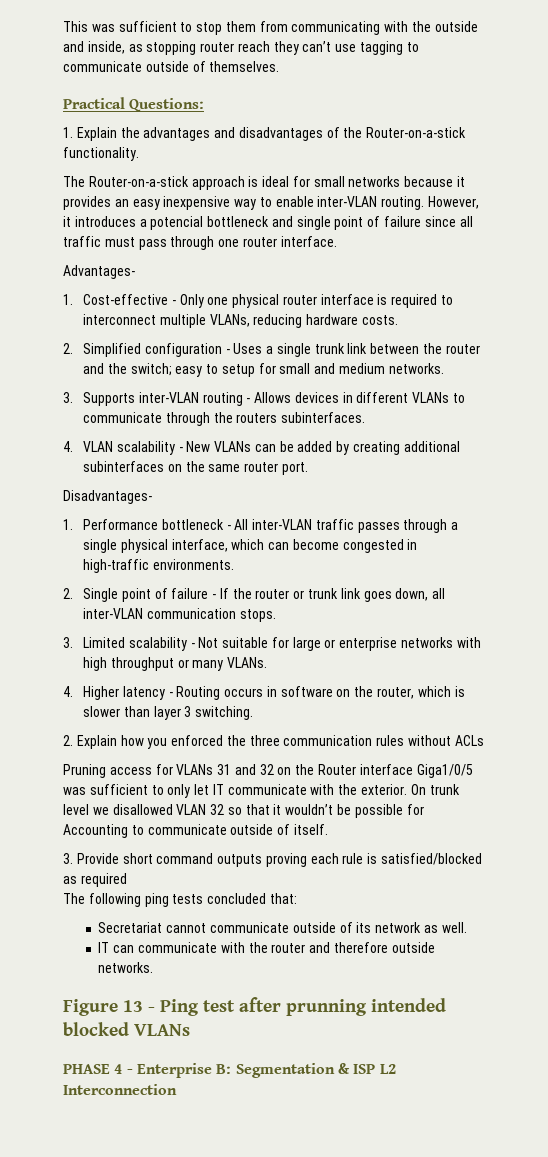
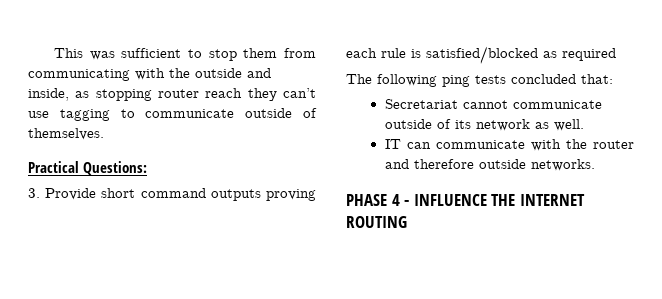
- 1. Explain the advantages and disadvantages of the Router-on-a-stick functionality.
- The Router-on-a-stick approach is ideal for small networks because it provides an easy inexpensive way to enable inter-VLAN routing. However, it introduces a potencial bottleneck and single point of failure since all traffic must pass through one router interface.
- Advantages-
- 1. Cost-effective - Only one physical router interface is required to interconnect multiple VLANs, reducing hardware costs.
- 2. Simplified configuration - Uses a single trunk link between the router and the switch; easy to setup for small and medium networks.
- 3. Supports inter-VLAN routing - Allows devices in different VLANs to communicate through the routers subinterfaces.
- 4. VLAN scalability - New VLANs can be added by creating additional subinterfaces on the same router port.
- Disadvantages-
- 1. Performance bottleneck - All inter-VLAN traffic passes through a single physical interface, which can become congested in high-traffic environments.
- 2. Single point of failure - If the router or trunk link goes down, all inter-VLAN communication stops.
- 3. Limited scalability - Not suitable for large or enterprise networks with high throughput or many VLANs.
- 4. Higher latency - Routing occurs in software on the router, which is slower than layer 3 switching.
- 2. Explain how you enforced the three communication rules without ACLs
- Pruning access for VLANs 31 and 32 on the Router interface Giga1/0/5 was sufficient to only let IT communicate with the exterior. On trunk level we disallowed VLAN 32 so that it wouldn’t be possible for Accounting to communicate outside of itself.
- Figure 13 - Ping test after prunning intended blocked VLANs
- PHASE 4 - Enterprise B: Segmentation & ISP L2 Interconnection
+ PHASE 4 - INFLUENCE THE INTERNET ROUTING

